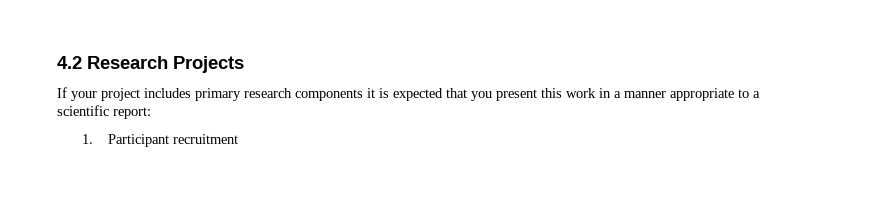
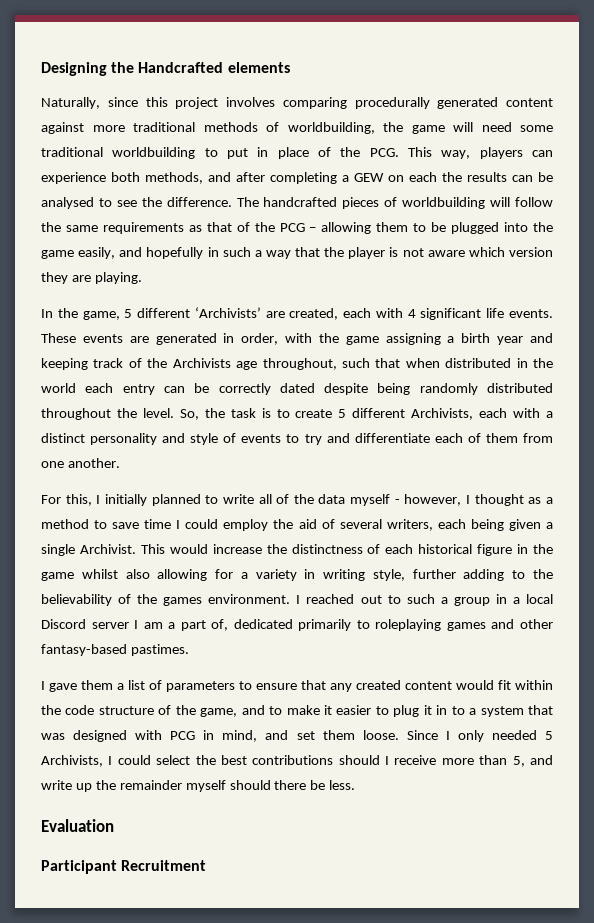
- 4.2 Research Projects
- If your project includes primary research components it is expected that you present this work in a manner appropriate to a scientific report:
- 1. Participant recruitment
+ Designing the Handcrafted elements
+ Naturally, since this project involves comparing procedurally generated content against more traditional methods of worldbuilding, the game will need some traditional worldbuilding to put in place of the PCG. This way, players can experience both methods, and after completing a GEW on each the results can be analysed to see the difference. The handcrafted pieces of worldbuilding will follow the same requirements as that of the PCG – allowing them to be plugged into the game easily, and hopefully in such a way that the player is not aware which version they are playing.
+ In the game, 5 different ‘Archivists’ are created, each with 4 significant life events. These events are generated in order, with the game assigning a birth year and keeping track of the Archivists age throughout, such that when distributed in the world each entry can be correctly dated despite being randomly distributed throughout the level. So, the task is to create 5 different Archivists, each with a distinct personality and style of events to try and differentiate each of them from one another.
+ For this, I initially planned to write all of the data myself - however, I thought as a method to save time I could employ the aid of several writers, each being given a single Archivist. This would increase the distinctness of each historical figure in the game whilst also allowing for a variety in writing style, further adding to the believability of the games environment. I reached out to such a group in a local Discord server I am a part of, dedicated primarily to roleplaying games and other fantasy-based pastimes.
+ I gave them a list of parameters to ensure that any created content would fit within the code structure of the game, and to make it easier to plug it in to a system that was designed with PCG in mind, and set them loose. Since I only needed 5 Archivists, I could select the best contributions should I receive more than 5, and write up the remainder myself should there be less.
+ Evaluation
+ Participant Recruitment

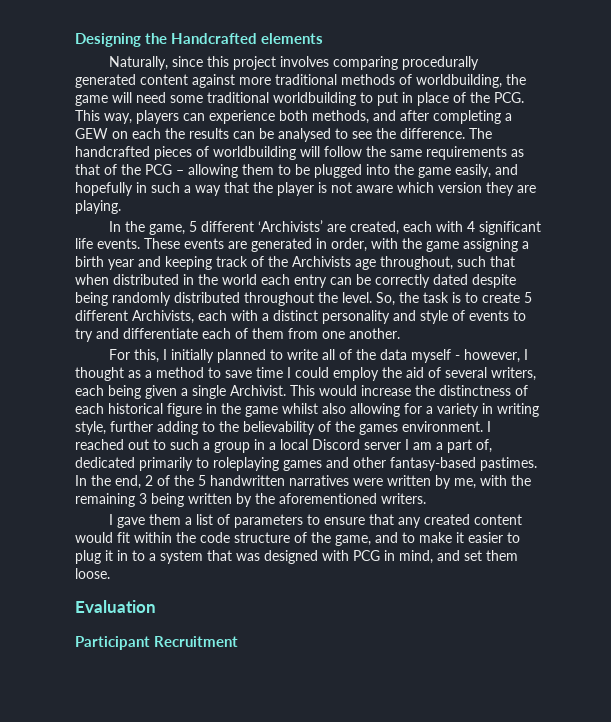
+ In the end, 2 of the 5 handwritten narratives were written by me, with the remaining 3 being written by the aforementioned writers.
- Since I only needed 5 Archivists, I could select the best contributions should I receive more than 5, and write up the remainder myself should there be less.

